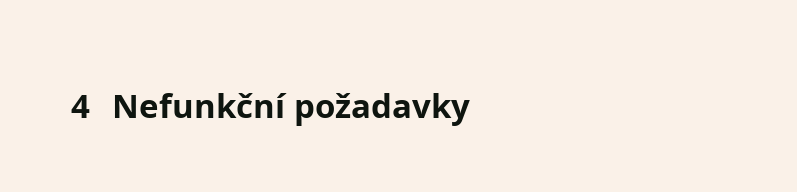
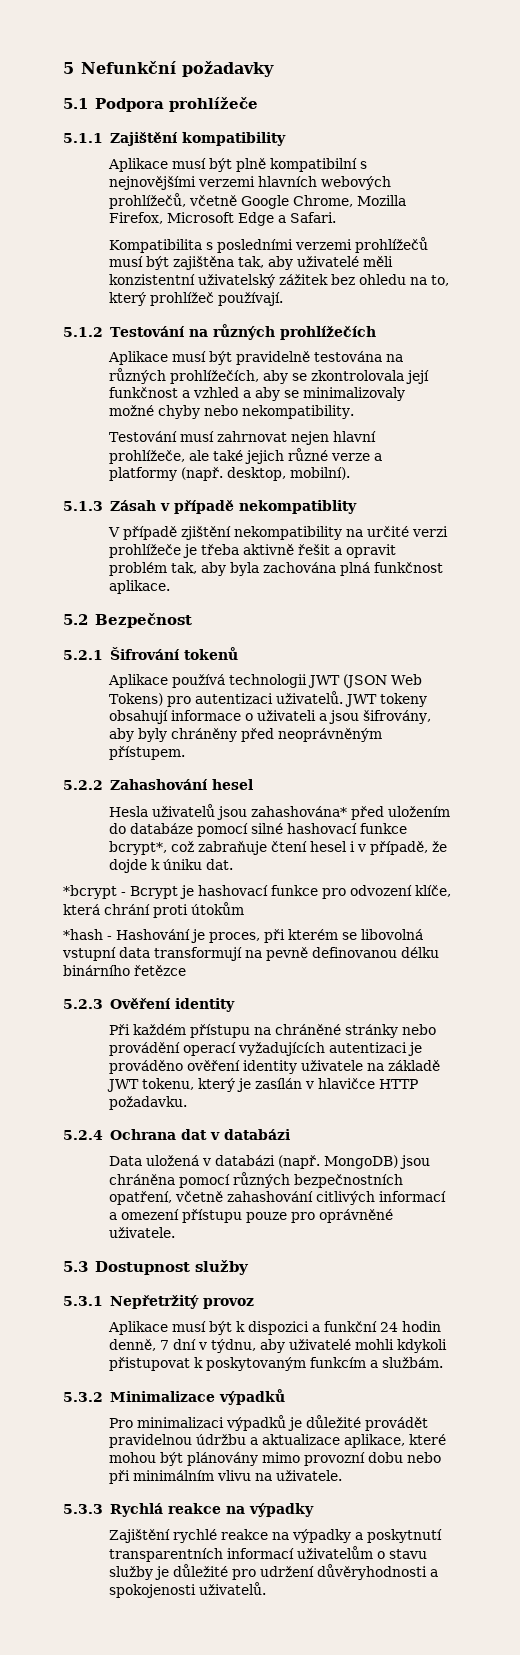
- 4 Nefunkční požadavky
+ 5 Nefunkční požadavky
+ 5.1 Podpora prohlížeče
+ 5.1.1 Zajištění kompatibility
+ Aplikace musí být plně kompatibilní s nejnovějšími verzemi hlavních webových prohlížečů, včetně Google Chrome, Mozilla Firefox, Microsoft Edge a Safari.
+ Kompatibilita s posledními verzemi prohlížečů musí být zajištěna tak, aby uživatelé měli konzistentní uživatelský zážitek bez ohledu na to, který prohlížeč používají.
+ 5.1.2 Testování na různých prohlížečích
+ Aplikace musí být pravidelně testována na různých prohlížečích, aby se zkontrolovala její funkčnost a vzhled a aby se minimalizovaly možné chyby nebo nekompatibility.
+ Testování musí zahrnovat nejen hlavní prohlížeče, ale také jejich různé verze a platformy (např. desktop, mobilní).
+ 5.1.3 Zásah v případě nekompatiblity
+ V případě zjištění nekompatibility na určité verzi prohlížeče je třeba aktivně řešit a opravit problém tak, aby byla zachována plná funkčnost aplikace.
+ 5.2 Bezpečnost
+ 5.2.1 Šifrování tokenů
+ Aplikace používá technologii JWT (JSON Web Tokens) pro autentizaci uživatelů. JWT tokeny obsahují informace o uživateli a jsou šifrovány, aby byly chráněny před neoprávněným přístupem.
+ 5.2.2 Zahashování hesel
+ Hesla uživatelů jsou zahashována* před uložením do databáze pomocí silné hashovací funkce bcrypt*, což zabraňuje čtení hesel i v případě, že dojde k úniku dat.
+ *bcrypt - Bcrypt je hashovací funkce pro odvození klíče, která chrání proti útokům
+ *hash - Hashování je proces, při kterém se libovolná vstupní data transformují na pevně definovanou délku binárního řetězce
+ 5.2.3 Ověření identity
+ Při každém přístupu na chráněné stránky nebo provádění operací vyžadujících autentizaci je prováděno ověření identity uživatele na základě JWT tokenu, který je zasílán v hlavičce HTTP požadavku.
+ 5.2.4 Ochrana dat v databázi
+ Data uložená v databázi (např. MongoDB) jsou chráněna pomocí různých bezpečnostních opatření, včetně zahashování citlivých informací a omezení přístupu pouze pro oprávněné uživatele.
+ 5.3 Dostupnost služby
+ 5.3.1 Nepřetržitý provoz
+ Aplikace musí být k dispozici a funkční 24 hodin denně, 7 dní v týdnu, aby uživatelé mohli kdykoli přistupovat k poskytovaným funkcím a službám.
+ 5.3.2 Minimalizace výpadků
+ Pro minimalizaci výpadků je důležité provádět pravidelnou údržbu a aktualizace aplikace, které mohou být plánovány mimo provozní dobu nebo při minimálním vlivu na uživatele.
+ 5.3.3 Rychlá reakce na výpadky
+ Zajištění rychlé reakce na výpadky a poskytnutí transparentních informací uživatelům o stavu služby je důležité pro udržení důvěryhodnosti a spokojenosti uživatelů.

